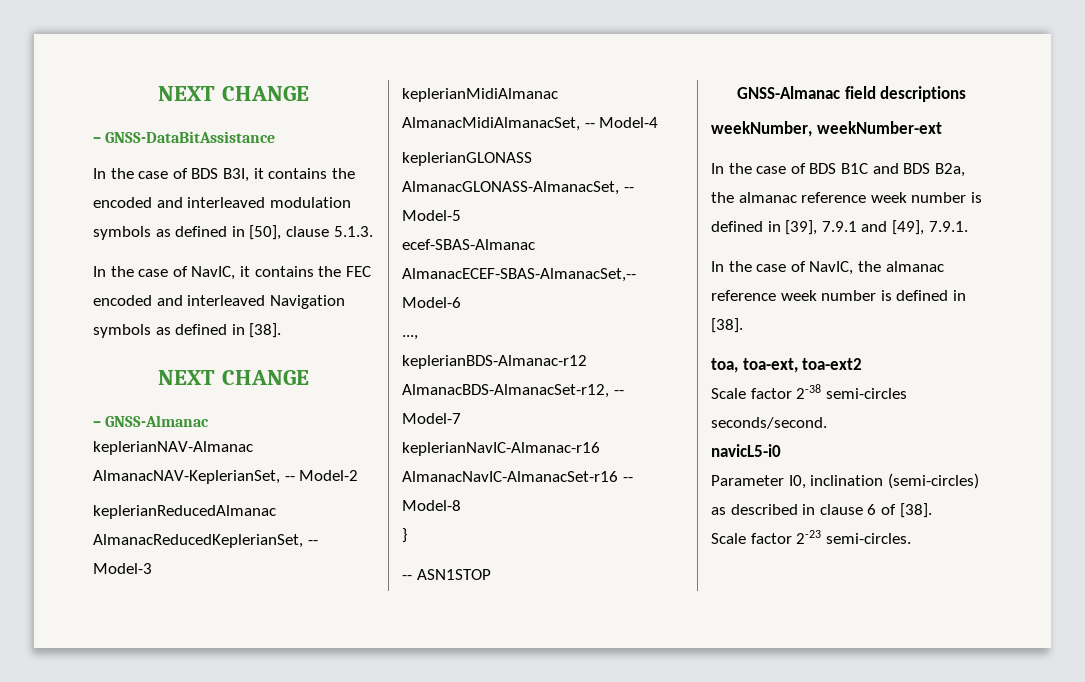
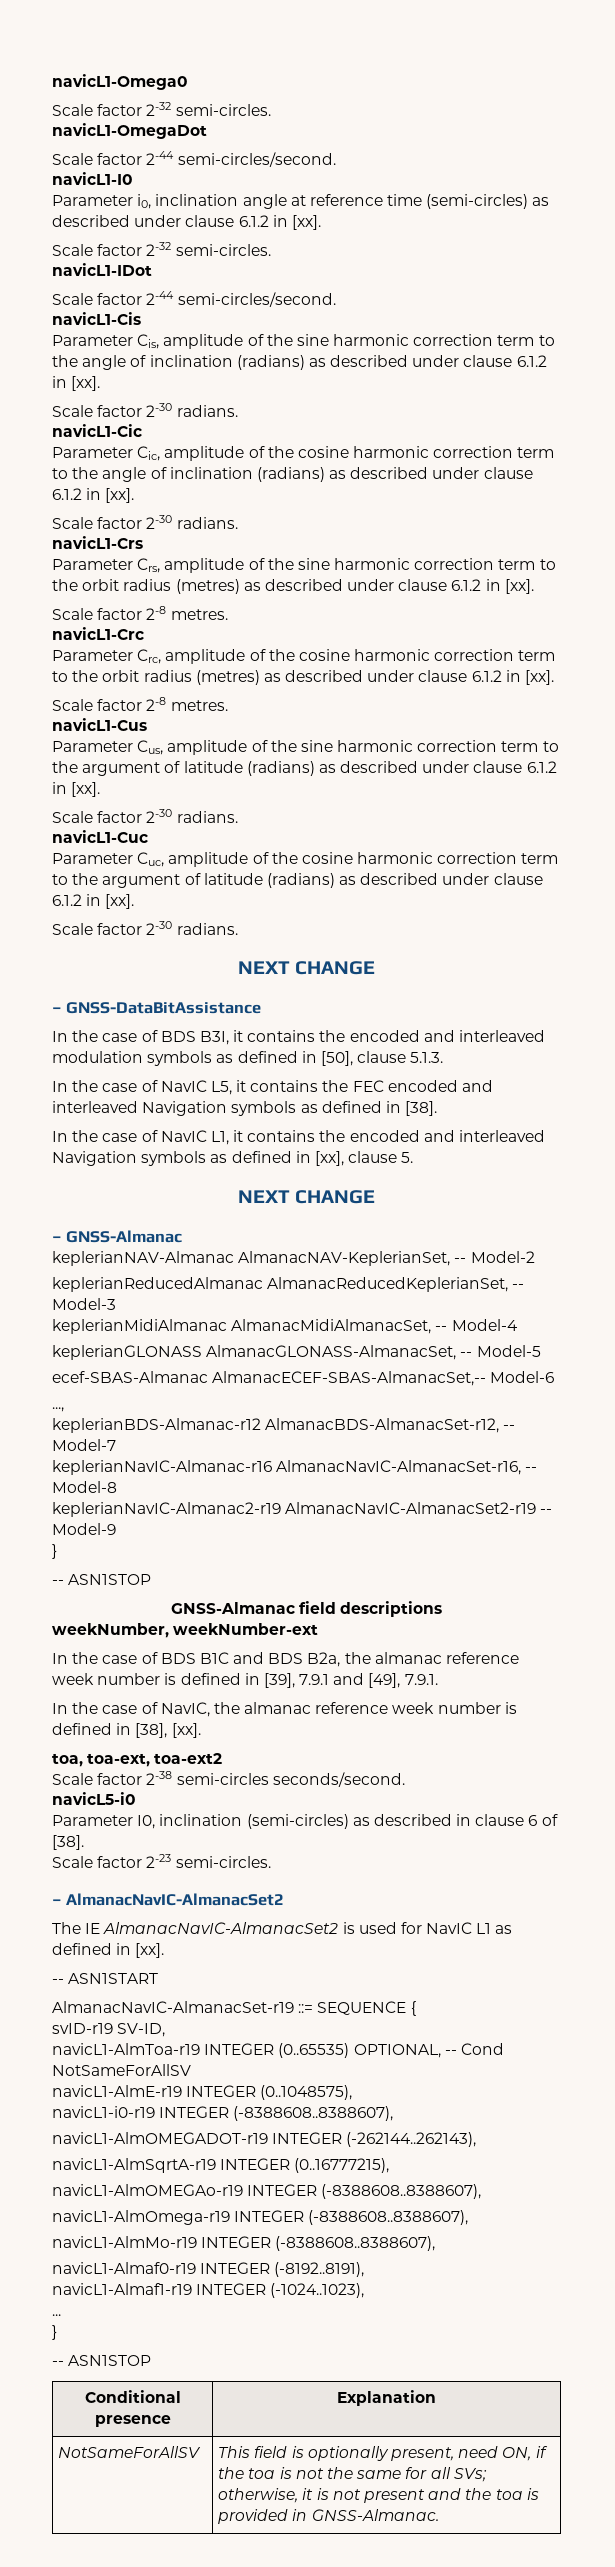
+ navicL1-Omega0
+ Scale factor 2-32 semi-circles.
+ navicL1-OmegaDot
+ Scale factor 2-44 semi-circles/second.
+ navicL1-I0
+ Parameter i0, inclination angle at reference time (semi-circles) as described under clause 6.1.2 in [xx].
+ Scale factor 2-32 semi-circles.
+ navicL1-IDot
+ Scale factor 2-44 semi-circles/second.
+ navicL1-Cis
+ Parameter Cis, amplitude of the sine harmonic correction term to the angle of inclination (radians) as described under clause 6.1.2 in [xx].
+ Scale factor 2-30 radians.
+ navicL1-Cic
+ Parameter Cic, amplitude of the cosine harmonic correction term to the angle of inclination (radians) as described under clause 6.1.2 in [xx].
+ Scale factor 2-30 radians.
+ navicL1-Crs
+ Parameter Crs, amplitude of the sine harmonic correction term to the orbit radius (metres) as described under clause 6.1.2 in [xx].
+ Scale factor 2-8 metres.
+ navicL1-Crc
+ Parameter Crc, amplitude of the cosine harmonic correction term to the orbit radius (metres) as described under clause 6.1.2 in [xx].
+ Scale factor 2-8 metres.
+ navicL1-Cus
+ Parameter Cus, amplitude of the sine harmonic correction term to the argument of latitude (radians) as described under clause 6.1.2 in [xx].
+ Scale factor 2-30 radians.
+ navicL1-Cuc
+ Parameter Cuc, amplitude of the cosine harmonic correction term to the argument of latitude (radians) as described under clause 6.1.2 in [xx].
+ Scale factor 2-30 radians.
- In the case of NavIC, it contains the FEC encoded and interleaved Navigation symbols as defined in [38].
+ In the case of NavIC L5, it contains the FEC encoded and interleaved Navigation symbols as defined in [38].
+ In the case of NavIC L1, it contains the encoded and interleaved Navigation symbols as defined in [xx], clause 5.
- keplerianNavIC-Almanac-r16 AlmanacNavIC-AlmanacSet-r16 -- Model-8
+ keplerianNavIC-Almanac-r16 AlmanacNavIC-AlmanacSet-r16, -- Model-8
+ keplerianNavIC-Almanac2-r19 AlmanacNavIC-AlmanacSet2-r19 -- Model-9
- In the case of NavIC, the almanac reference week number is defined in [38].
+ In the case of NavIC, the almanac reference week number is defined in [38], [xx].
+ – AlmanacNavIC-AlmanacSet2
+ The IE AlmanacNavIC-AlmanacSet2 is used for NavIC L1 as defined in [xx].
+ -- ASN1START
+ AlmanacNavIC-AlmanacSet-r19 ::= SEQUENCE {
+ svID-r19 SV-ID,
+ navicL1-AlmToa-r19 INTEGER (0..65535) OPTIONAL, -- Cond NotSameForAllSV
+ navicL1-AlmE-r19 INTEGER (0..1048575),
+ navicL1-i0-r19 INTEGER (-8388608..8388607),
+ navicL1-AlmOMEGADOT-r19 INTEGER (-262144..262143),
+ navicL1-AlmSqrtA-r19 INTEGER (0..16777215),
+ navicL1-AlmOMEGAo-r19 INTEGER (-8388608..8388607),
+ navicL1-AlmOmega-r19 INTEGER (-8388608..8388607),
+ navicL1-AlmMo-r19 INTEGER (-8388608..8388607),
+ navicL1-Almaf0-r19 INTEGER (-8192..8191),
+ navicL1-Almaf1-r19 INTEGER (-1024..1023),
+ ...
+ }
+ -- ASN1STOP
+ Conditional presence | Explanation
+ NotSameForAllSV | This field is optionally present, need ON, if the toa is not the same for all SVs; otherwise, it is not present and the toa is provided in GNSS-Almanac.

